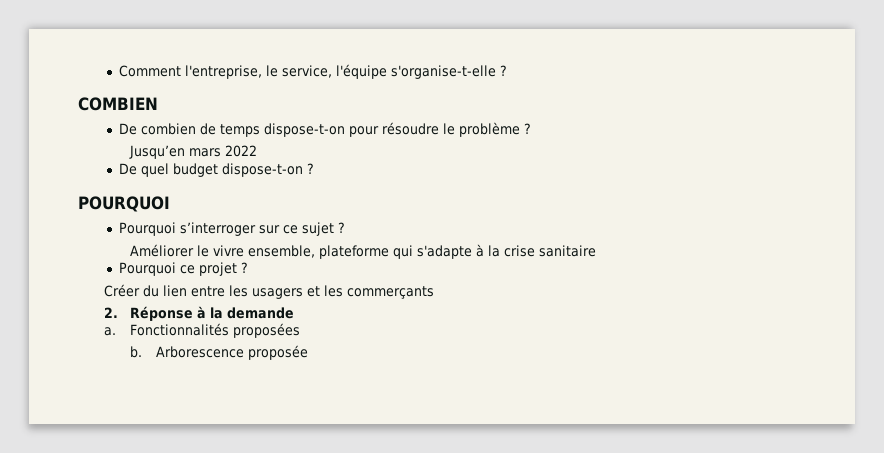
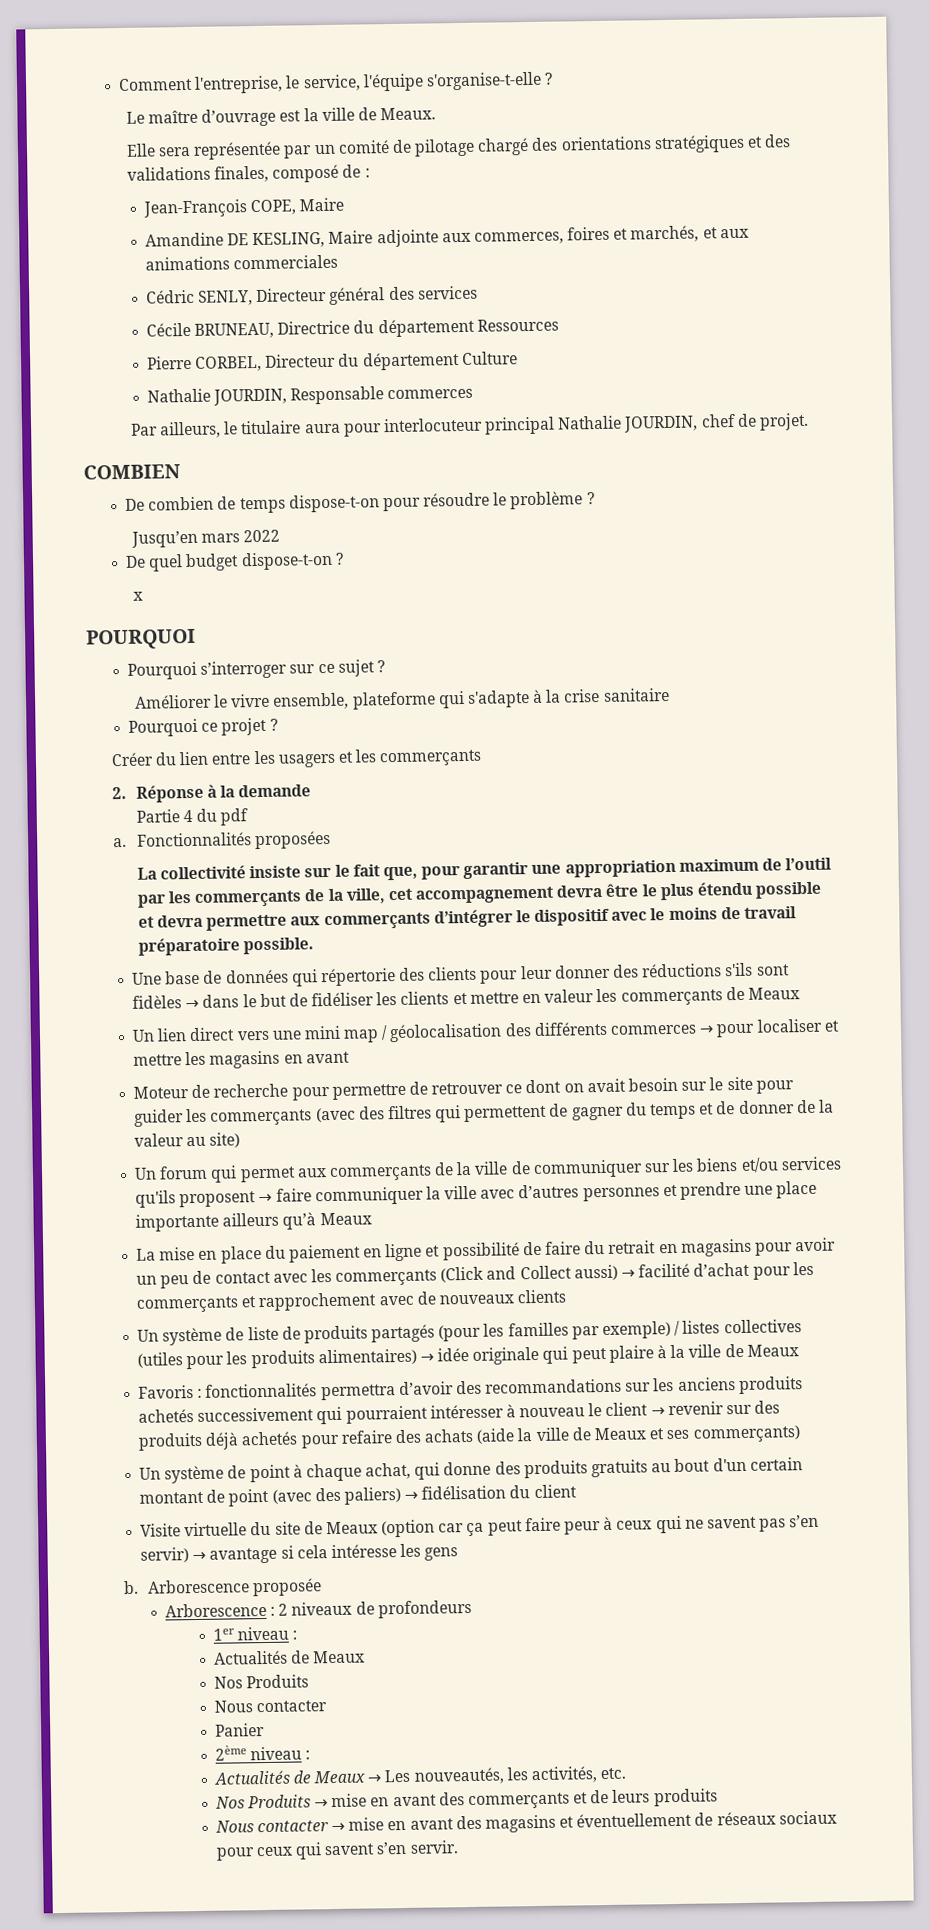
+ Le maître d’ouvrage est la ville de Meaux.
+ Elle sera représentée par un comité de pilotage chargé des orientations stratégiques et des validations finales, composé de :
+ Jean-François COPE, Maire
+ Amandine DE KESLING, Maire adjointe aux commerces, foires et marchés, et aux animations commerciales
+ Cédric SENLY, Directeur général des services
+ Cécile BRUNEAU, Directrice du département Ressources
+ Pierre CORBEL, Directeur du département Culture
+ Nathalie JOURDIN, Responsable commerces
+ Par ailleurs, le titulaire aura pour interlocuteur principal Nathalie JOURDIN, chef de projet.
+ x
+ Partie 4 du pdf
+ La collectivité insiste sur le fait que, pour garantir une appropriation maximum de l’outil par les commerçants de la ville, cet accompagnement devra être le plus étendu possible et devra permettre aux commerçants d’intégrer le dispositif avec le moins de travail préparatoire possible.
+ Une base de données qui répertorie des clients pour leur donner des réductions s'ils sont fidèles → dans le but de fidéliser les clients et mettre en valeur les commerçants de Meaux
+ Un lien direct vers une mini map / géolocalisation des différents commerces → pour localiser et mettre les magasins en avant
+ Moteur de recherche pour permettre de retrouver ce dont on avait besoin sur le site pour guider les commerçants (avec des filtres qui permettent de gagner du temps et de donner de la valeur au site)
+ Un forum qui permet aux commerçants de la ville de communiquer sur les biens et/ou services qu'ils proposent → faire communiquer la ville avec d’autres personnes et prendre une place importante ailleurs qu’à Meaux
+ La mise en place du paiement en ligne et possibilité de faire du retrait en magasins pour avoir un peu de contact avec les commerçants (Click and Collect aussi) → facilité d’achat pour les commerçants et rapprochement avec de nouveaux clients
+ Un système de liste de produits partagés (pour les familles par exemple) / listes collectives (utiles pour les produits alimentaires) → idée originale qui peut plaire à la ville de Meaux
+ Favoris : fonctionnalités permettra d’avoir des recommandations sur les anciens produits achetés successivement qui pourraient intéresser à nouveau le client → revenir sur des produits déjà achetés pour refaire des achats (aide la ville de Meaux et ses commerçants)
+ Un système de point à chaque achat, qui donne des produits gratuits au bout d'un certain montant de point (avec des paliers) → fidélisation du client
+ Visite virtuelle du site de Meaux (option car ça peut faire peur à ceux qui ne savent pas s’en servir) → avantage si cela intéresse les gens
  b. Arborescence proposée
+ Arborescence : 2 niveaux de profondeurs
+ 1er niveau :
+ Actualités de Meaux
+ Nos Produits
+ Nous contacter
+ Panier
+ 2ème niveau :
+ Actualités de Meaux → Les nouveautés, les activités, etc.
+ Nos Produits → mise en avant des commerçants et de leurs produits
+ Nous contacter → mise en avant des magasins et éventuellement de réseaux sociaux pour ceux qui savent s’en servir.

